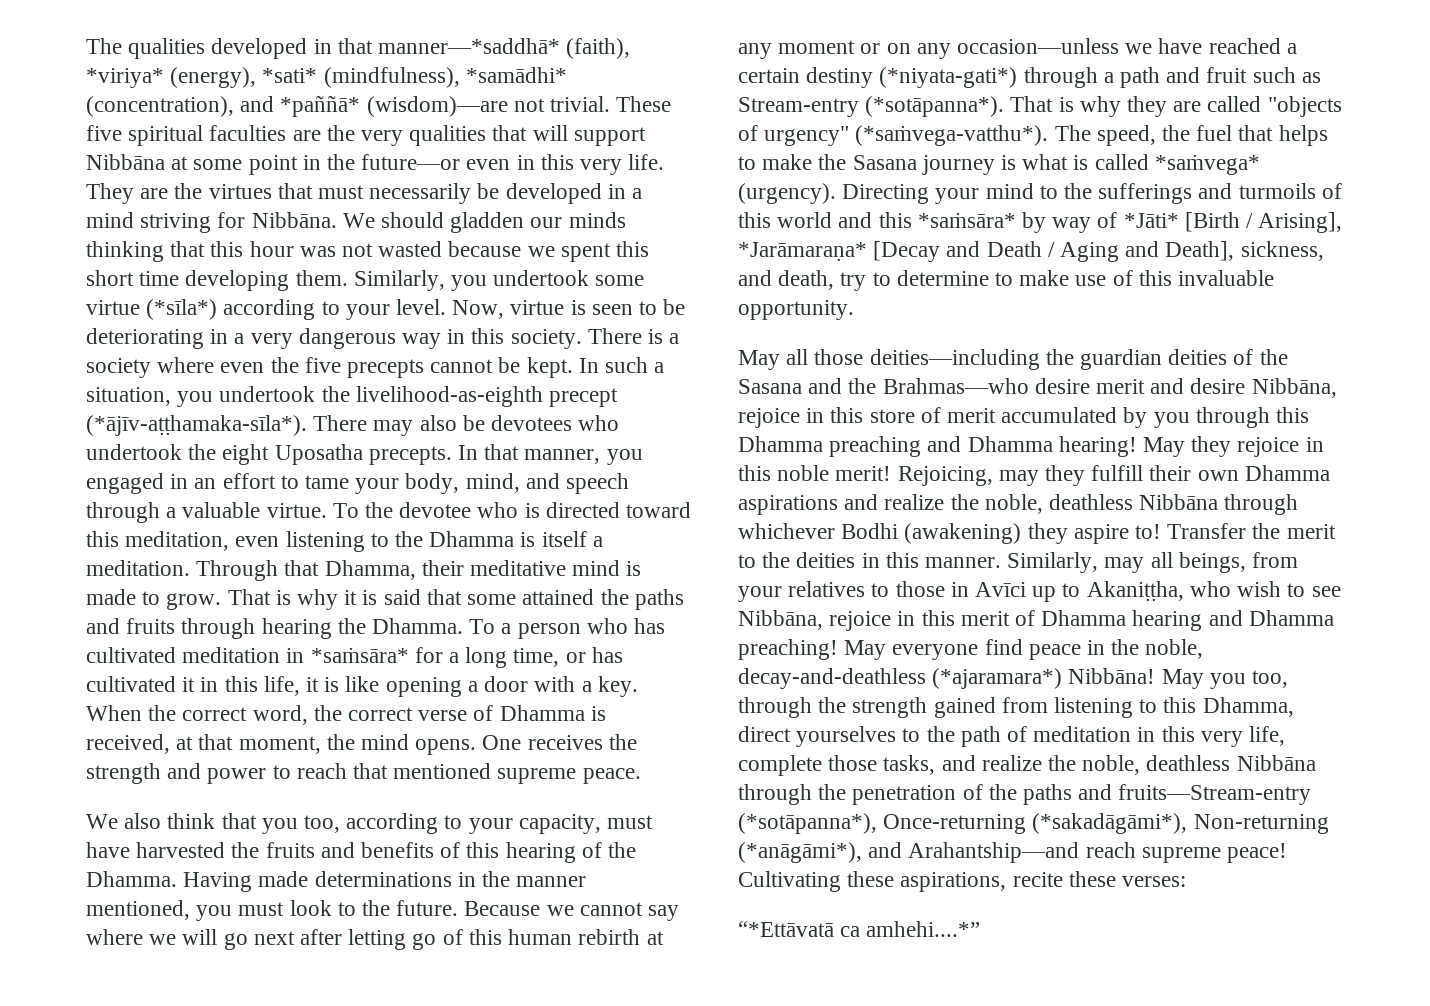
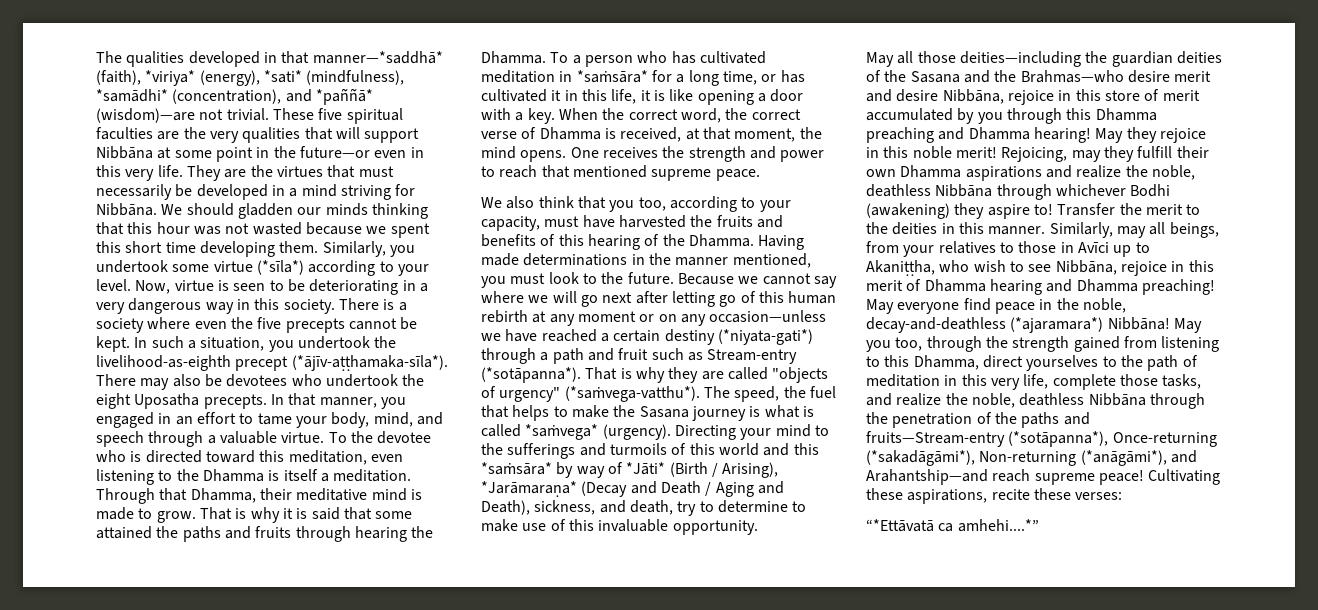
- Directing your mind to the sufferings and turmoils of this world and this *saṁsāra* by way of *Jāti* [Birth / Arising], *Jarāmaraṇa* [Decay and Death / Aging and Death], sickness, and death, try to determine to make use of this invaluable opportunity.
+ Directing your mind to the sufferings and turmoils of this world and this *saṁsāra* by way of *Jāti* (Birth / Arising), *Jarāmaraṇa* (Decay and Death / Aging and Death), sickness, and death, try to determine to make use of this invaluable opportunity.

